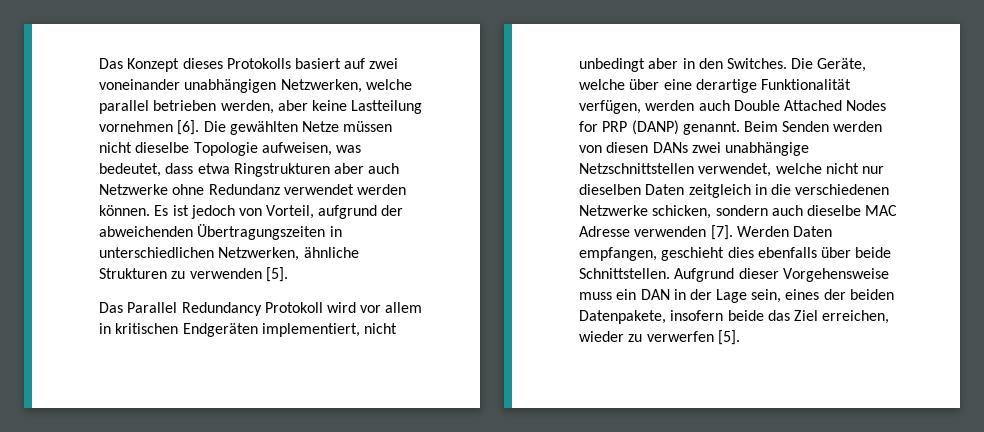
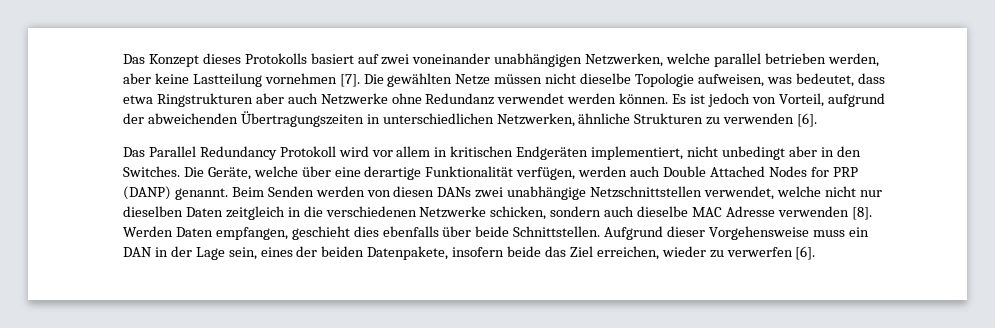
- Das Konzept dieses Protokolls basiert auf zwei voneinander unabhängigen Netzwerken, welche parallel betrieben werden, aber keine Lastteilung vornehmen [6].
+ Das Konzept dieses Protokolls basiert auf zwei voneinander unabhängigen Netzwerken, welche parallel betrieben werden, aber keine Lastteilung vornehmen [7].
- Es ist jedoch von Vorteil, aufgrund der abweichenden Übertragungszeiten in unterschiedlichen Netzwerken, ähnliche Strukturen zu verwenden [5].
+ Es ist jedoch von Vorteil, aufgrund der abweichenden Übertragungszeiten in unterschiedlichen Netzwerken, ähnliche Strukturen zu verwenden [6].
- Beim Senden werden von diesen DANs zwei unabhängige Netzschnittstellen verwendet, welche nicht nur dieselben Daten zeitgleich in die verschiedenen Netzwerke schicken, sondern auch dieselbe MAC Adresse verwenden [7].
+ Beim Senden werden von diesen DANs zwei unabhängige Netzschnittstellen verwendet, welche nicht nur dieselben Daten zeitgleich in die verschiedenen Netzwerke schicken, sondern auch dieselbe MAC Adresse verwenden [8].
- Aufgrund dieser Vorgehensweise muss ein DAN in der Lage sein, eines der beiden Datenpakete, insofern beide das Ziel erreichen, wieder zu verwerfen [5].
+ Aufgrund dieser Vorgehensweise muss ein DAN in der Lage sein, eines der beiden Datenpakete, insofern beide das Ziel erreichen, wieder zu verwerfen [6].

